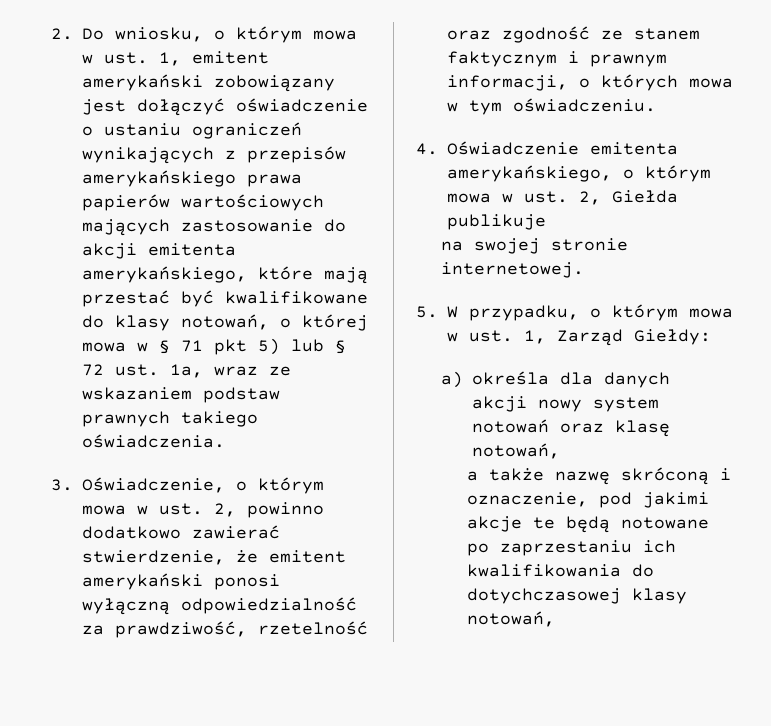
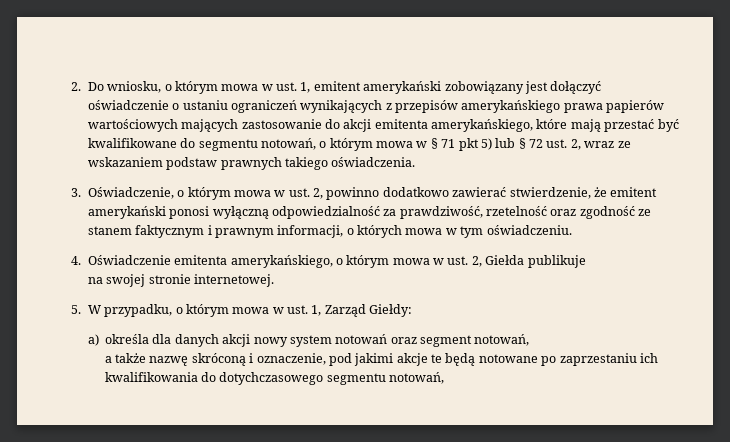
- 2. Do wniosku, o którym mowa w ust. 1, emitent amerykański zobowiązany jest dołączyć oświadczenie o ustaniu ograniczeń wynikających z przepisów amerykańskiego prawa papierów wartościowych mających zastosowanie do akcji emitenta amerykańskiego, które mają przestać być kwalifikowane do klasy notowań, o której mowa w § 71 pkt 5) lub § 72 ust. 1a, wraz ze wskazaniem podstaw prawnych takiego oświadczenia.
+ 2. Do wniosku, o którym mowa w ust. 1, emitent amerykański zobowiązany jest dołączyć oświadczenie o ustaniu ograniczeń wynikających z przepisów amerykańskiego prawa papierów wartościowych mających zastosowanie do akcji emitenta amerykańskiego, które mają przestać być kwalifikowane do segmentu notowań, o którym mowa w § 71 pkt 5) lub § 72 ust. 2, wraz ze wskazaniem podstaw prawnych takiego oświadczenia.
- a) określa dla danych akcji nowy system notowań oraz klasę notowań,
+ a) określa dla danych akcji nowy system notowań oraz segment notowań,
- a także nazwę skróconą i oznaczenie, pod jakimi akcje te będą notowane po zaprzestaniu ich kwalifikowania do dotychczasowej klasy notowań,
+ a także nazwę skróconą i oznaczenie, pod jakimi akcje te będą notowane po zaprzestaniu ich kwalifikowania do dotychczasowego segmentu notowań,

